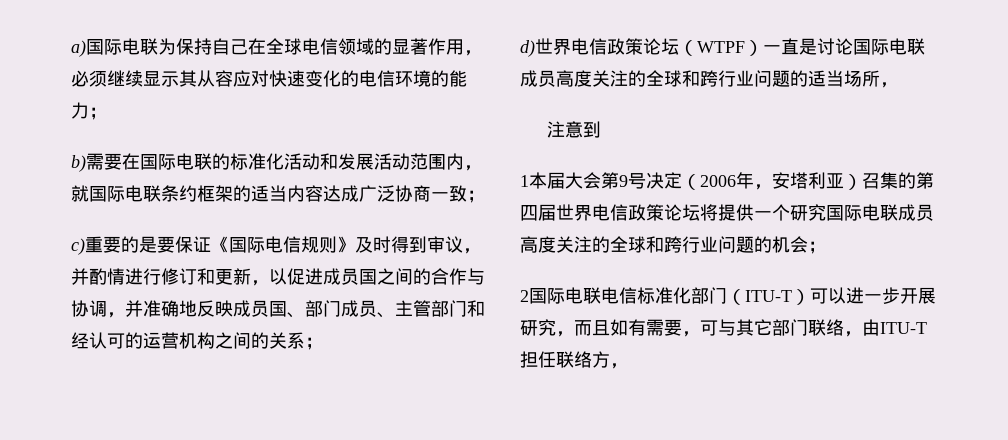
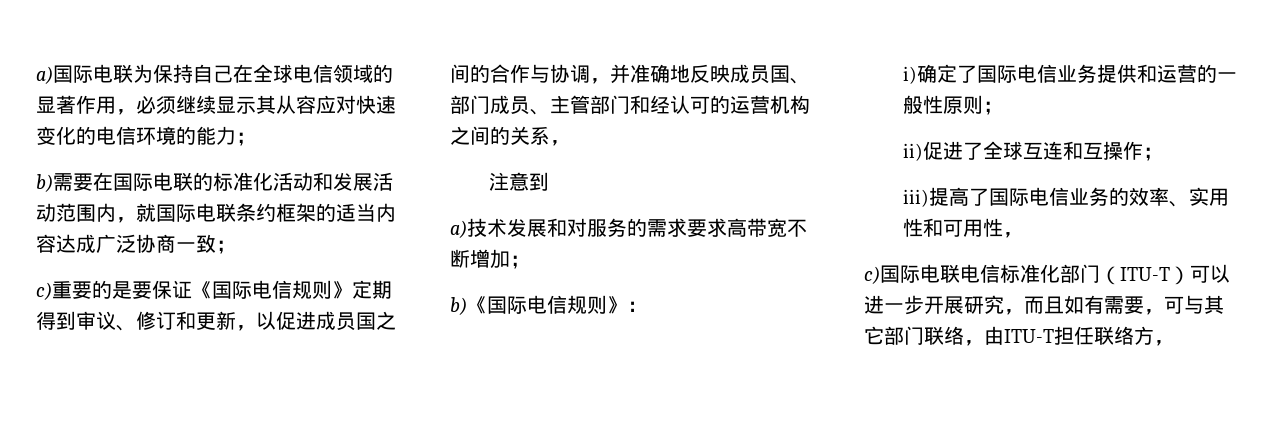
- c)重要的是要保证《国际电信规则》及时得到审议，并酌情进行修订和更新，以促进成员国之间的合作与协调，并准确地反映成员国、部门成员、主管部门和经认可的运营机构之间的关系；
- d)世界电信政策论坛（WTPF）一直是讨论国际电联成员高度关注的全球和跨行业问题的适当场所，
+ c)重要的是要保证《国际电信规则》定期得到审议、修订和更新，以促进成员国之间的合作与协调，并准确地反映成员国、部门成员、主管部门和经认可的运营机构之间的关系，
  注意到
- 1本届大会第9号决定（2006年，安塔利亚）召集的第四届世界电信政策论坛将提供一个研究国际电联成员高度关注的全球和跨行业问题的机会；
- 2国际电联电信标准化部门（ITU-T）可以进一步开展研究，而且如有需要，可与其它部门联络，由ITU-T担任联络方，
+ a)技术发展和对服务的需求要求高带宽不断增加；
+ b)《国际电信规则》：
+ i)确定了国际电信业务提供和运营的一般性原则；
+ ii)促进了全球互连和互操作；
+ iii)提高了国际电信业务的效率、实用性和可用性，
+ c)国际电联电信标准化部门（ITU-T）可以进一步开展研究，而且如有需要，可与其它部门联络，由ITU-T担任联络方，

